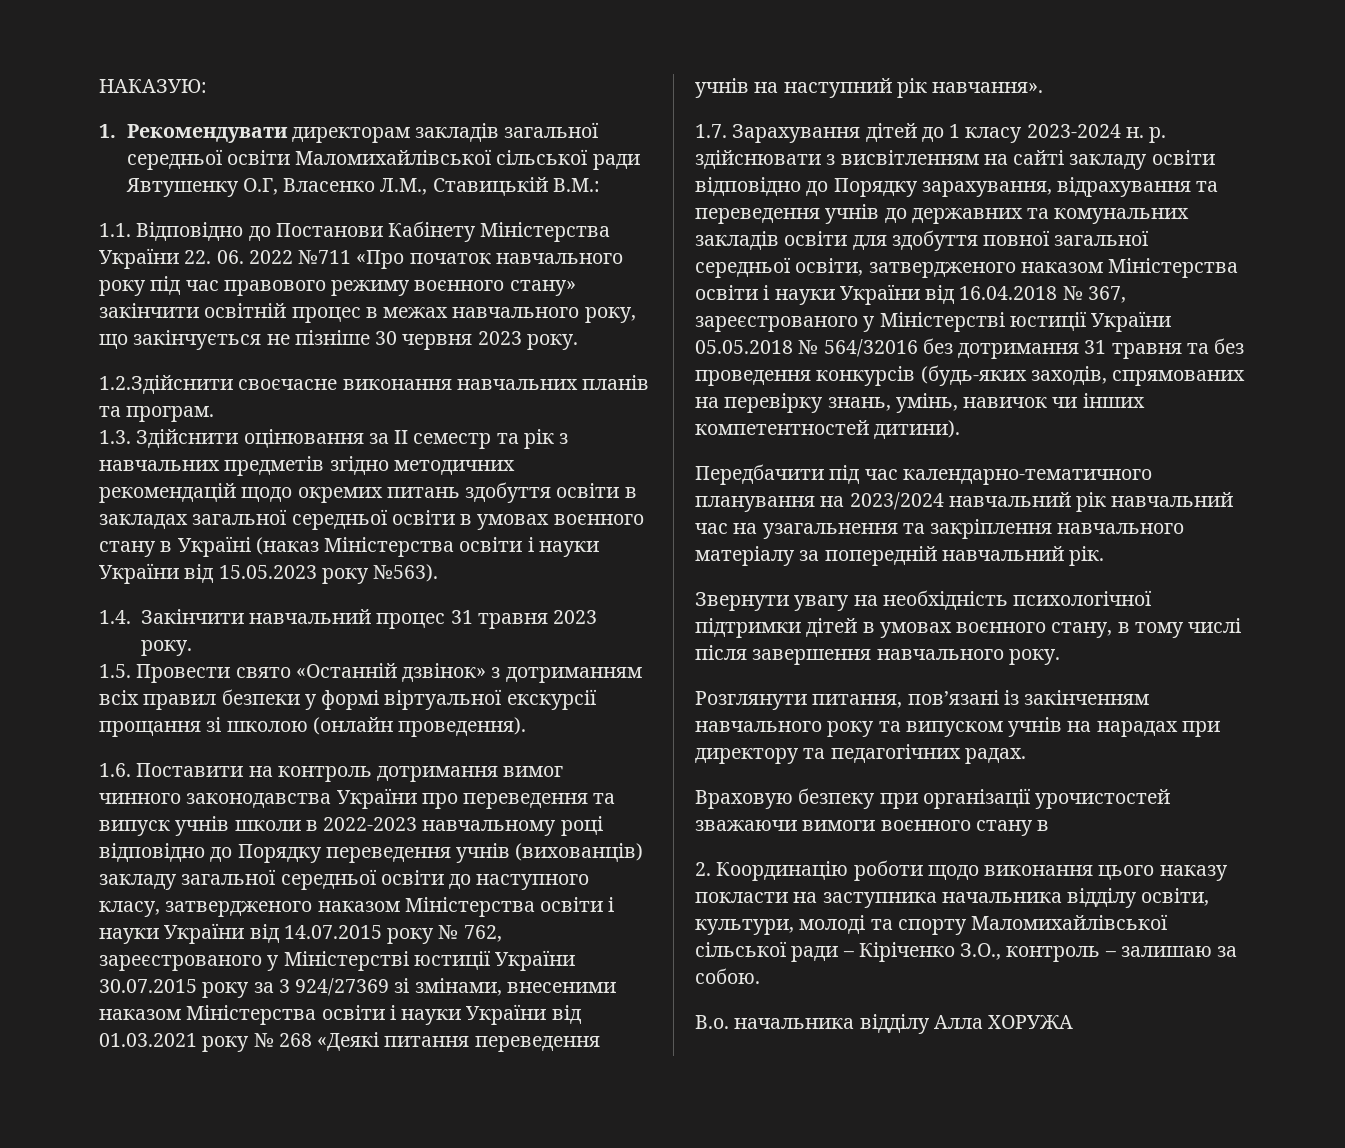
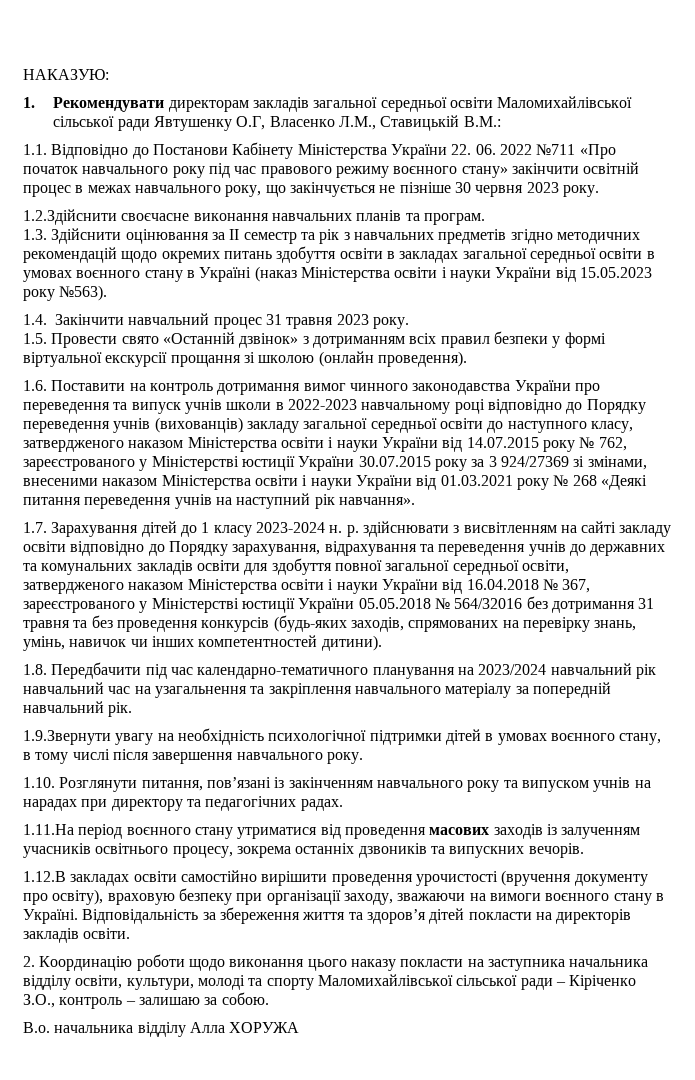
- Передбачити під час календарно-тематичного планування на 2023/2024 навчальний рік навчальний час на узагальнення та закріплення навчального матеріалу за попередній навчальний рік.
+ 1.8. Передбачити під час календарно-тематичного планування на 2023/2024 навчальний рік навчальний час на узагальнення та закріплення навчального матеріалу за попередній навчальний рік.
- Звернути увагу на необхідність психологічної підтримки дітей в умовах воєнного стану, в тому числі після завершення навчального року.
+ 1.9.Звернути увагу на необхідність психологічної підтримки дітей в умовах воєнного стану, в тому числі після завершення навчального року.
- Розглянути питання, пов’язані із закінченням навчального року та випуском учнів на нарадах при директору та педагогічних радах.
+ 1.10. Розглянути питання, пов’язані із закінченням навчального року та випуском учнів на нарадах при директору та педагогічних радах.
- Враховую безпеку при організації урочистостей зважаючи вимоги воєнного стану в
+ 1.11.На період воєнного стану утриматися від проведення масових заходів із залученням учасників освітнього процесу, зокрема останніх дзвоників та випускних вечорів.
+ 1.12.В закладах освіти самостійно вирішити проведення урочистості (вручення документу про освіту), враховую безпеку при організації заходу, зважаючи на вимоги воєнного стану в Україні. Відповідальність за збереження життя та здоров’я дітей покласти на директорів закладів освіти.

